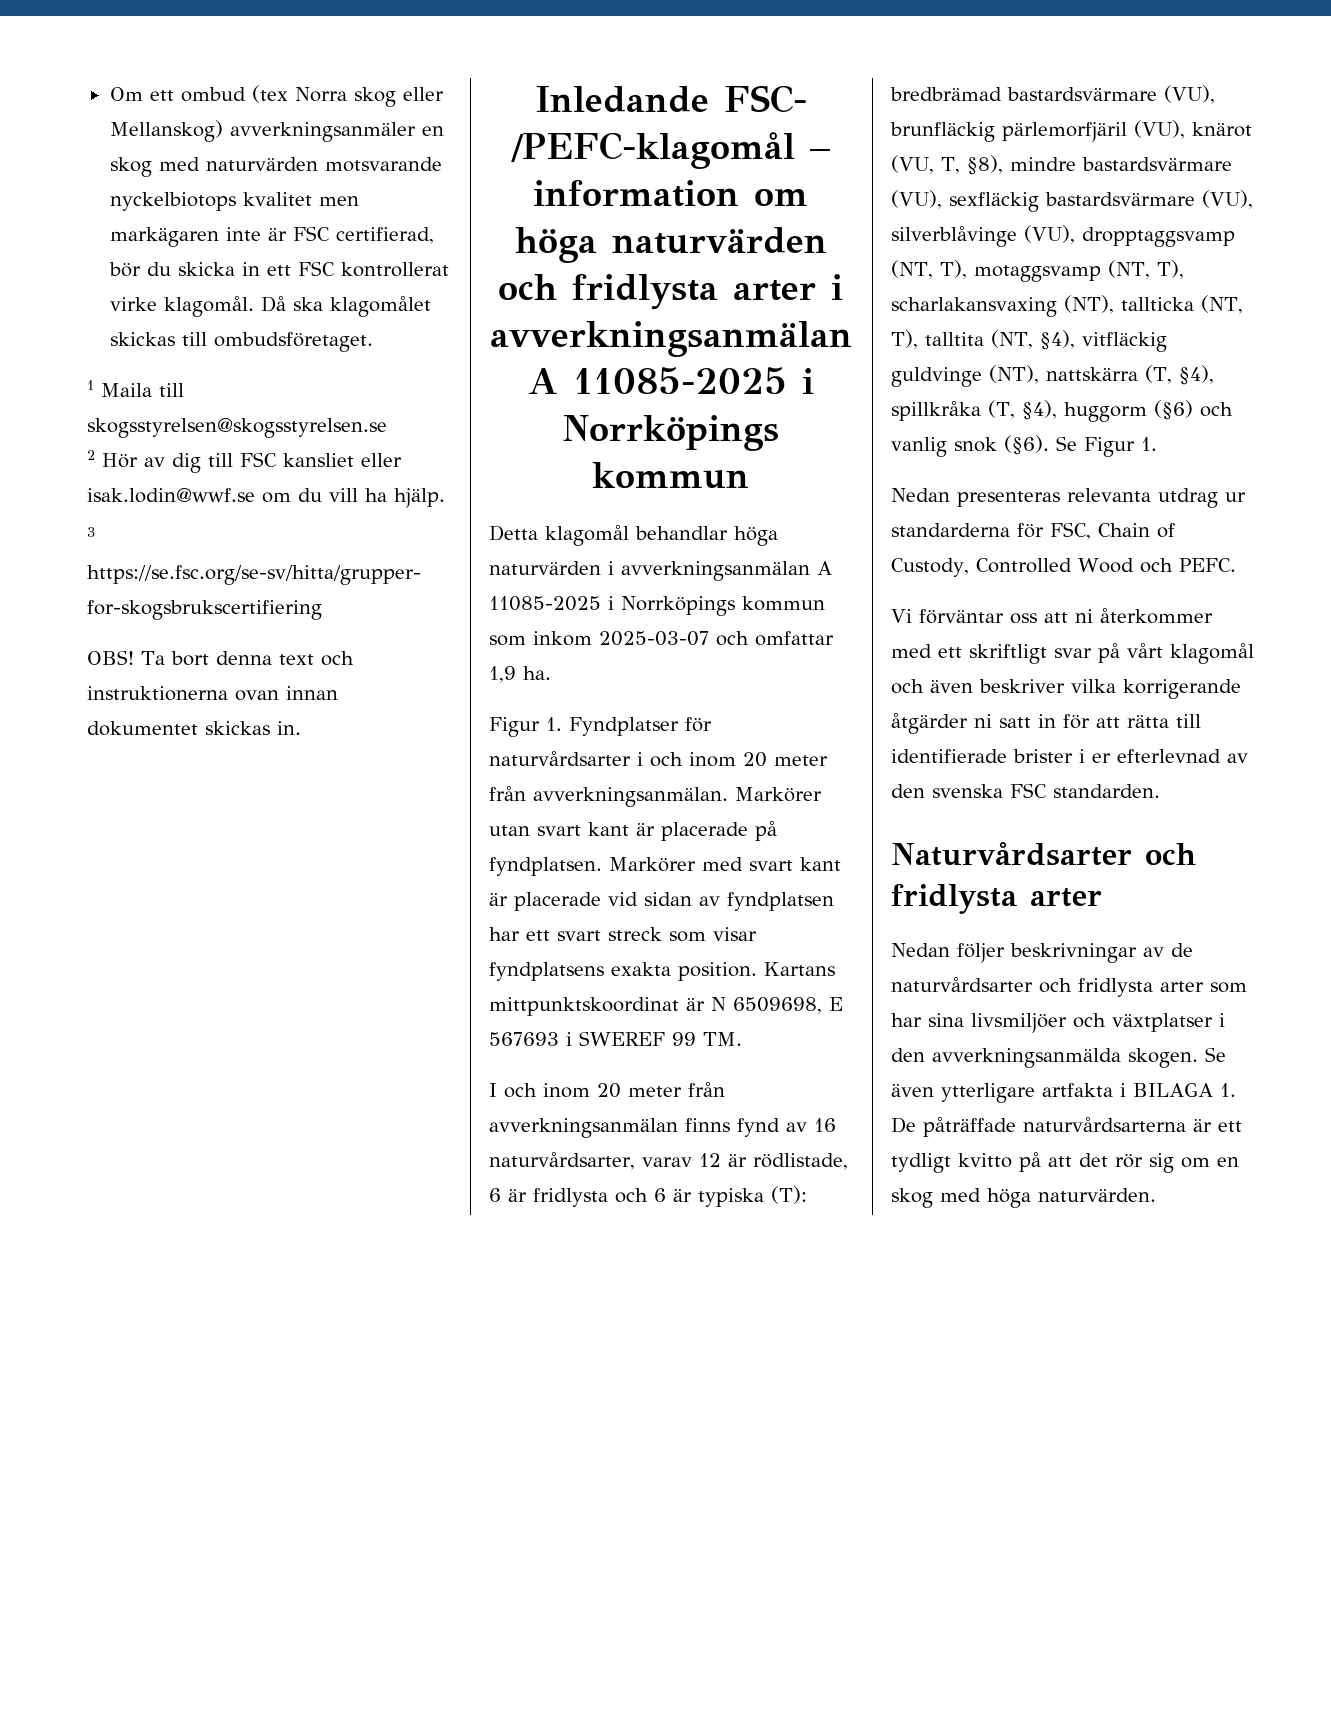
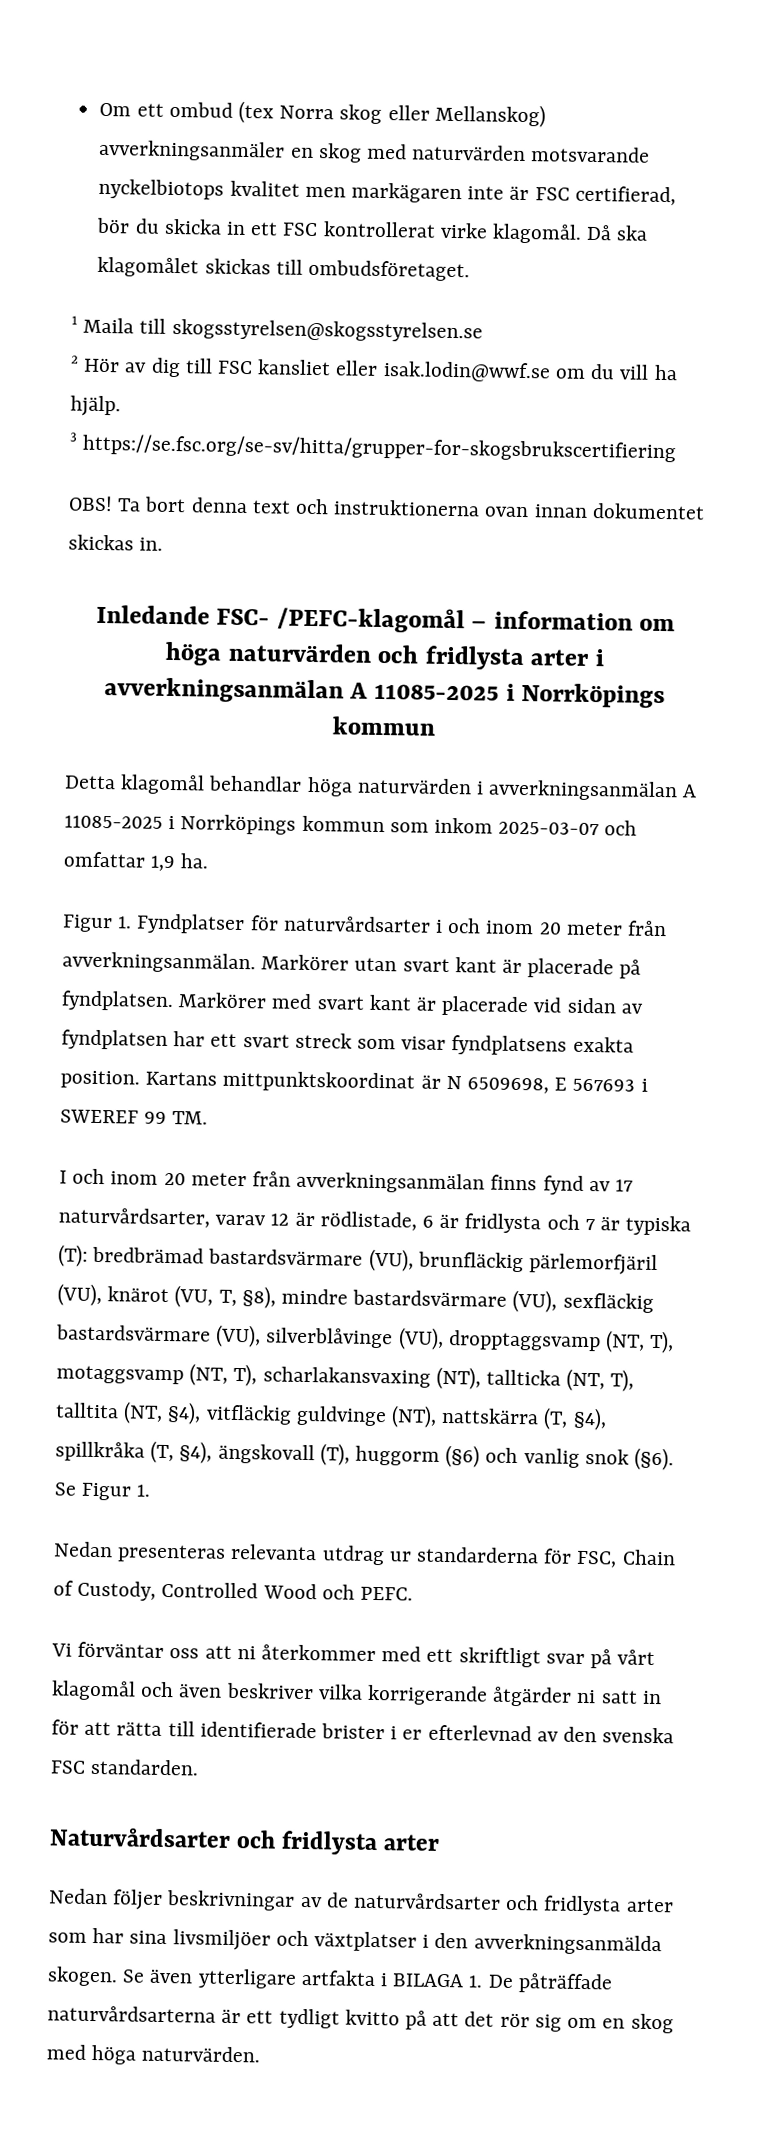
- I och inom 20 meter från avverkningsanmälan finns fynd av 16 naturvårdsarter, varav 12 är rödlistade, 6 är fridlysta och 6 är typiska (T):
+ I och inom 20 meter från avverkningsanmälan finns fynd av 17 naturvårdsarter, varav 12 är rödlistade, 6 är fridlysta och 7 är typiska (T):
- bredbrämad bastardsvärmare (VU), brunfläckig pärlemorfjäril (VU), knärot (VU, T, §8), mindre bastardsvärmare (VU), sexfläckig bastardsvärmare (VU), silverblåvinge (VU), dropptaggsvamp (NT, T), motaggsvamp (NT, T), scharlakansvaxing (NT), tallticka (NT, T), talltita (NT, §4), vitfläckig guldvinge (NT), nattskärra (T, §4), spillkråka (T, §4), huggorm (§6) och vanlig snok (§6).
+ bredbrämad bastardsvärmare (VU), brunfläckig pärlemorfjäril (VU), knärot (VU, T, §8), mindre bastardsvärmare (VU), sexfläckig bastardsvärmare (VU), silverblåvinge (VU), dropptaggsvamp (NT, T), motaggsvamp (NT, T), scharlakansvaxing (NT), tallticka (NT, T), talltita (NT, §4), vitfläckig guldvinge (NT), nattskärra (T, §4), spillkråka (T, §4), ängskovall (T), huggorm (§6) och vanlig snok (§6).

